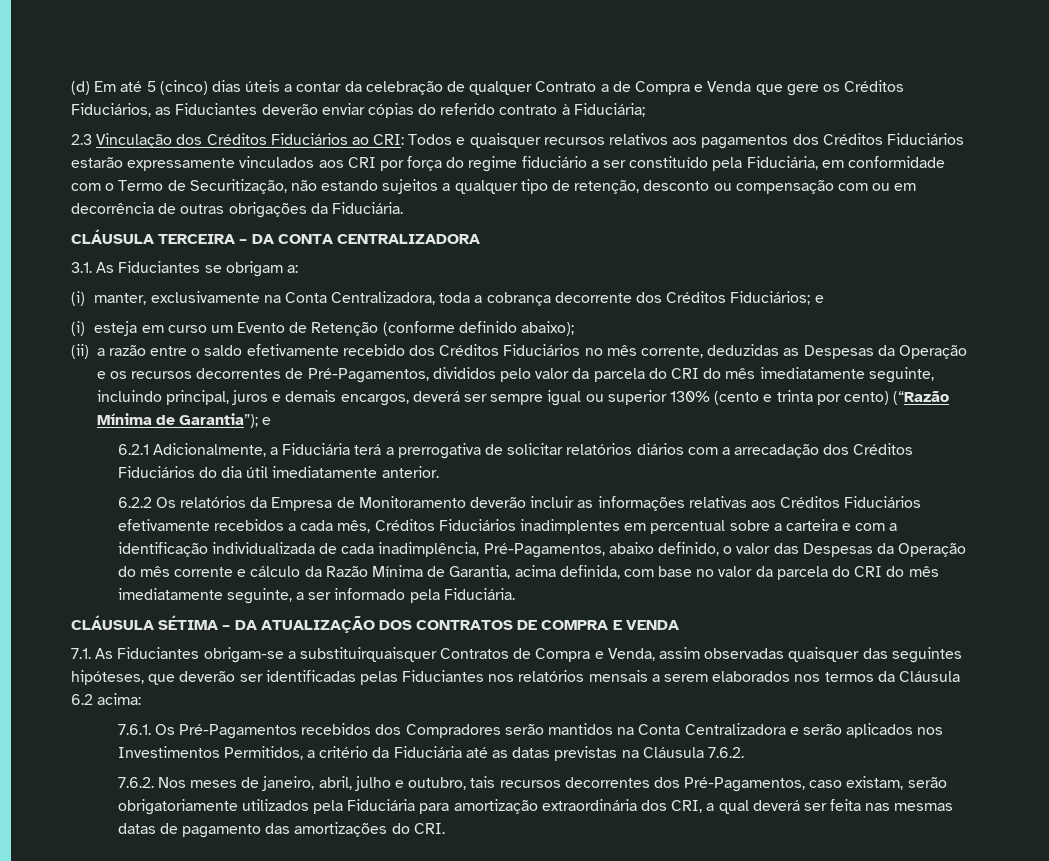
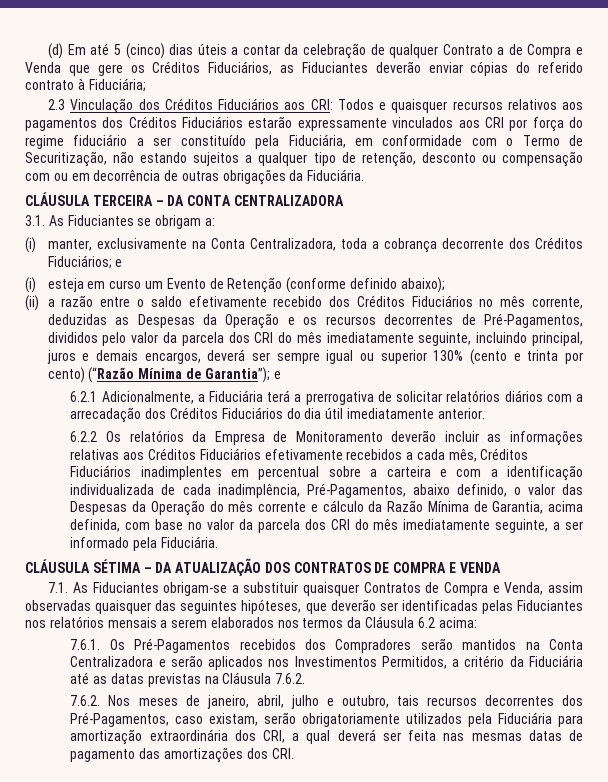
- 2.3 Vinculação dos Créditos Fiduciários ao CRI: Todos e quaisquer recursos relativos aos pagamentos dos Créditos Fiduciários estarão expressamente vinculados aos CRI por força do regime fiduciário a ser constituído pela Fiduciária, em conformidade com o Termo de Securitização, não estando sujeitos a qualquer tipo de retenção, desconto ou compensação com ou em decorrência de outras obrigações da Fiduciária.
+ 2.3 Vinculação dos Créditos Fiduciários aos CRI: Todos e quaisquer recursos relativos aos pagamentos dos Créditos Fiduciários estarão expressamente vinculados aos CRI por força do regime fiduciário a ser constituído pela Fiduciária, em conformidade com o Termo de Securitização, não estando sujeitos a qualquer tipo de retenção, desconto ou compensação com ou em decorrência de outras obrigações da Fiduciária.
- (ii) a razão entre o saldo efetivamente recebido dos Créditos Fiduciários no mês corrente, deduzidas as Despesas da Operação e os recursos decorrentes de Pré-Pagamentos, divididos pelo valor da parcela do CRI do mês imediatamente seguinte, incluindo principal, juros e demais encargos, deverá ser sempre igual ou superior 130% (cento e trinta por cento) (“Razão Mínima de Garantia”); e
+ (ii) a razão entre o saldo efetivamente recebido dos Créditos Fiduciários no mês corrente, deduzidas as Despesas da Operação e os recursos decorrentes de Pré-Pagamentos, divididos pelo valor da parcela dos CRI do mês imediatamente seguinte, incluindo principal, juros e demais encargos, deverá ser sempre igual ou superior 130% (cento e trinta por cento) (“Razão Mínima de Garantia”); e
- 6.2.2 Os relatórios da Empresa de Monitoramento deverão incluir as informações relativas aos Créditos Fiduciários efetivamente recebidos a cada mês, Créditos Fiduciários inadimplentes em percentual sobre a carteira e com a identificação individualizada de cada inadimplência, Pré-Pagamentos, abaixo definido, o valor das Despesas da Operação do mês corrente e cálculo da Razão Mínima de Garantia, acima definida, com base no valor da parcela do CRI do mês imediatamente seguinte, a ser informado pela Fiduciária.
+ 6.2.2 Os relatórios da Empresa de Monitoramento deverão incluir as informações relativas aos Créditos Fiduciários efetivamente recebidos a cada mês, Créditos Fiduciários inadimplentes em percentual sobre a carteira e com a identificação individualizada de cada inadimplência, Pré-Pagamentos, abaixo definido, o valor das Despesas da Operação do mês corrente e cálculo da Razão Mínima de Garantia, acima definida, com base no valor da parcela dos CRI do mês imediatamente seguinte, a ser informado pela Fiduciária.
- 7.1. As Fiduciantes obrigam-se a substituirquaisquer Contratos de Compra e Venda, assim observadas quaisquer das seguintes hipóteses, que deverão ser identificadas pelas Fiduciantes nos relatórios mensais a serem elaborados nos termos da Cláusula 6.2 acima:
+ 7.1. As Fiduciantes obrigam-se a substituir quaisquer Contratos de Compra e Venda, assim observadas quaisquer das seguintes hipóteses, que deverão ser identificadas pelas Fiduciantes nos relatórios mensais a serem elaborados nos termos da Cláusula 6.2 acima:
- 7.6.2. Nos meses de janeiro, abril, julho e outubro, tais recursos decorrentes dos Pré-Pagamentos, caso existam, serão obrigatoriamente utilizados pela Fiduciária para amortização extraordinária dos CRI, a qual deverá ser feita nas mesmas datas de pagamento das amortizações do CRI.
+ 7.6.2. Nos meses de janeiro, abril, julho e outubro, tais recursos decorrentes dos Pré-Pagamentos, caso existam, serão obrigatoriamente utilizados pela Fiduciária para amortização extraordinária dos CRI, a qual deverá ser feita nas mesmas datas de pagamento das amortizações dos CRI.

